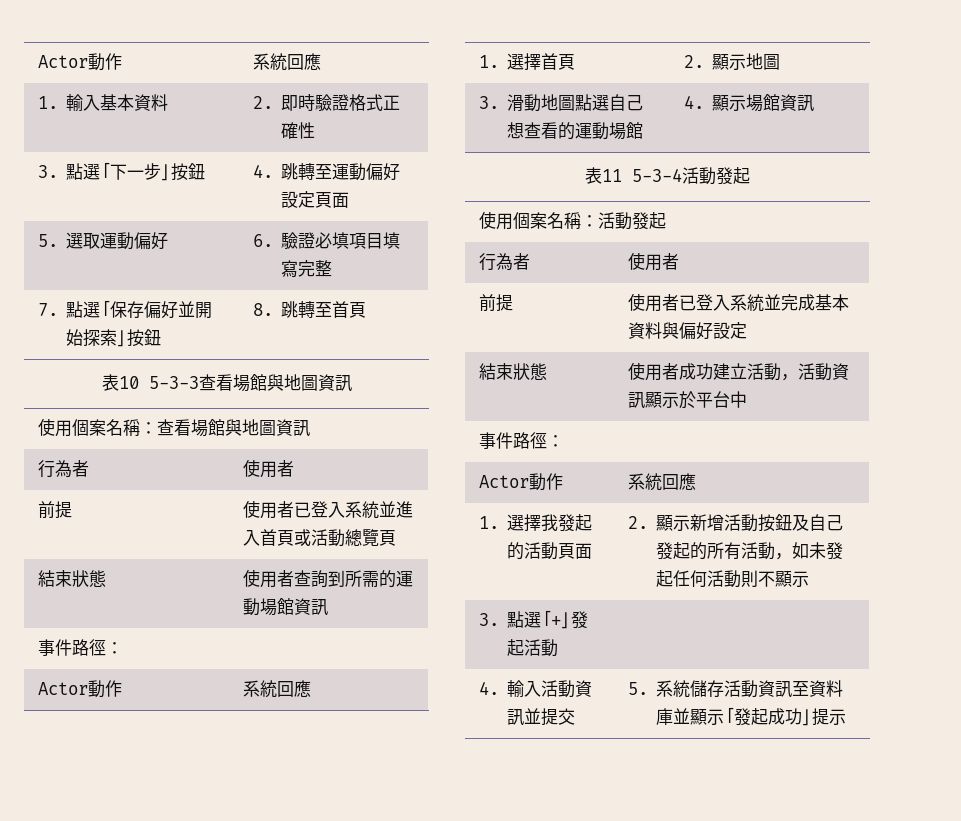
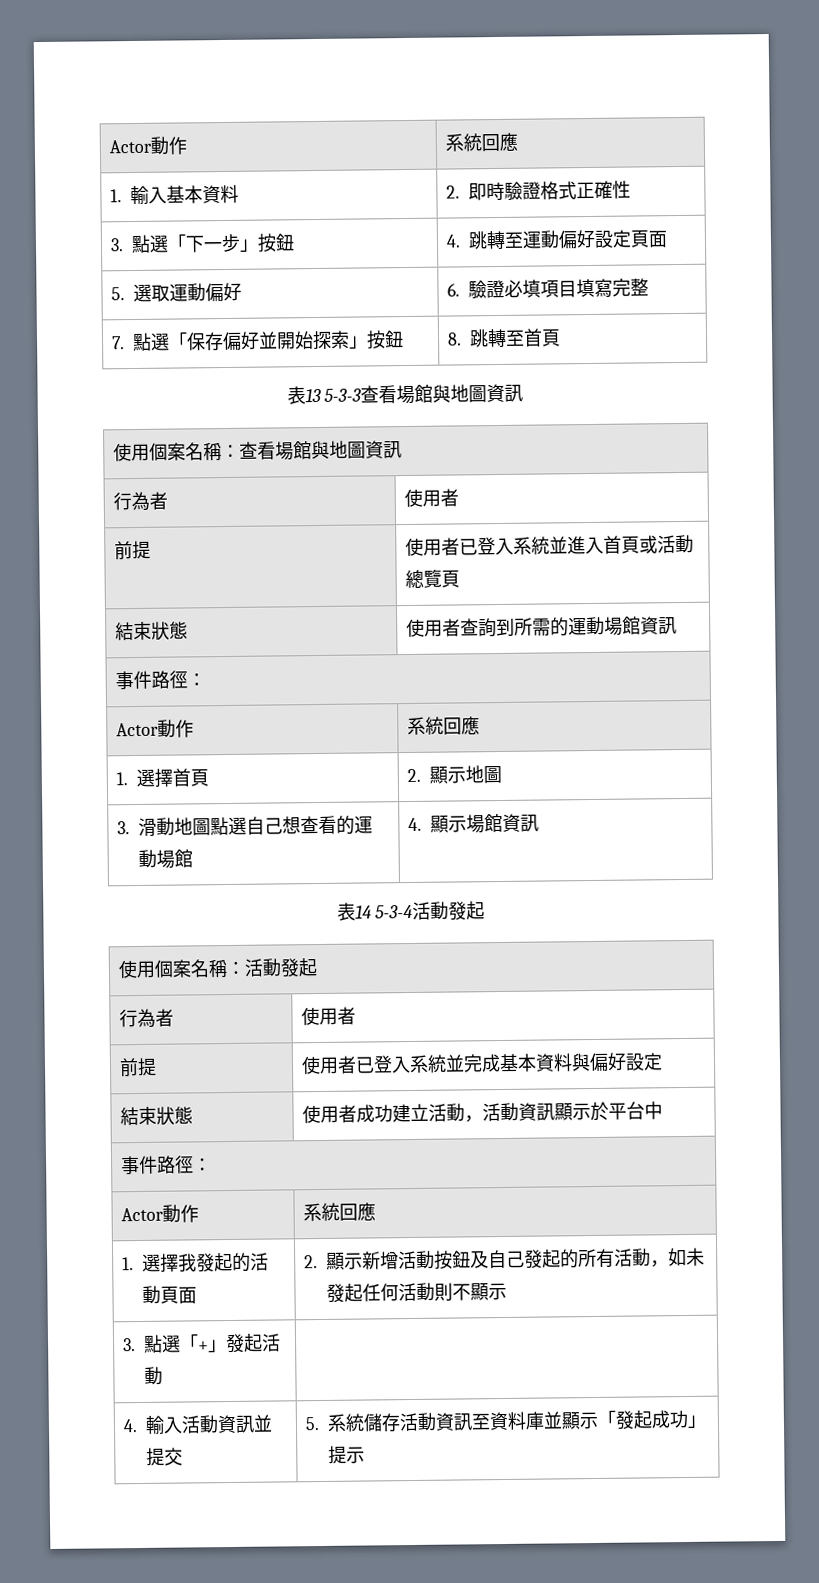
- 表10 5-3-3查看場館與地圖資訊
+ 表13 5-3-3查看場館與地圖資訊
- 表11 5-3-4活動發起
+ 表14 5-3-4活動發起

